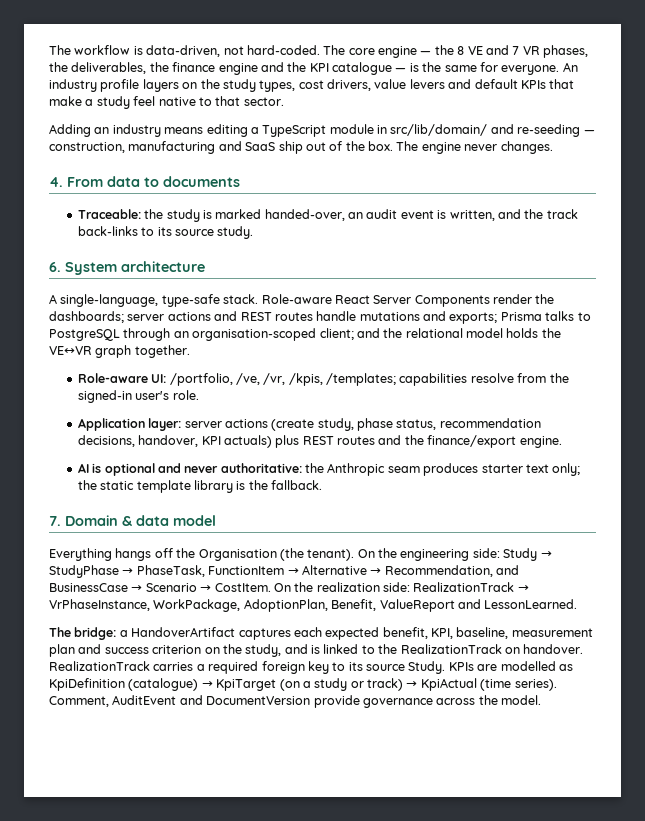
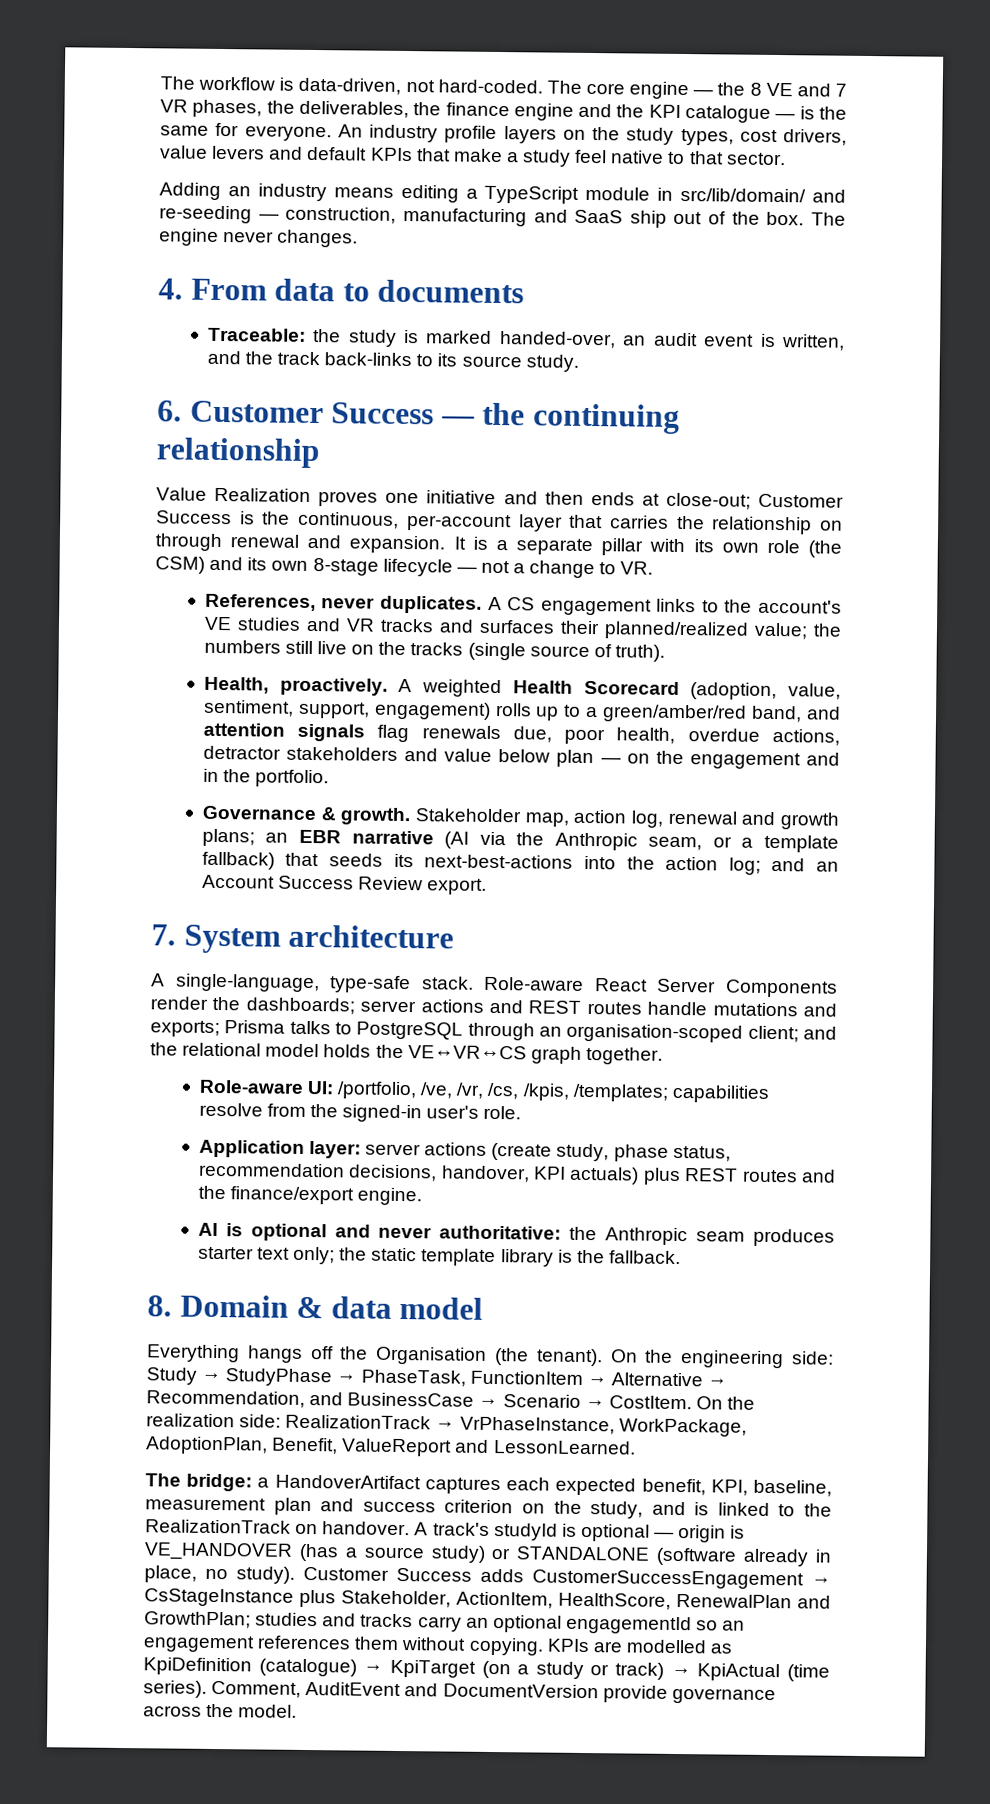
- 6. System architecture
+ 6. Customer Success — the continuing relationship
+ Value Realization proves one initiative and then ends at close-out; Customer Success is the continuous, per-account layer that carries the relationship on through renewal and expansion. It is a separate pillar with its own role (the CSM) and its own 8-stage lifecycle — not a change to VR.
+ References, never duplicates. A CS engagement links to the account's VE studies and VR tracks and surfaces their planned/realized value; the numbers still live on the tracks (single source of truth).
+ Health, proactively. A weighted Health Scorecard (adoption, value, sentiment, support, engagement) rolls up to a green/amber/red band, and attention signals flag renewals due, poor health, overdue actions, detractor stakeholders and value below plan — on the engagement and in the portfolio.
+ Governance & growth. Stakeholder map, action log, renewal and growth plans; an EBR narrative (AI via the Anthropic seam, or a template fallback) that seeds its next-best-actions into the action log; and an Account Success Review export.
+ 7. System architecture
- Role-aware React Server Components render the dashboards; server actions and REST routes handle mutations and exports; Prisma talks to PostgreSQL through an organisation-scoped client; and the relational model holds the VE↔VR graph together.
+ Role-aware React Server Components render the dashboards; server actions and REST routes handle mutations and exports; Prisma talks to PostgreSQL through an organisation-scoped client; and the relational model holds the VE↔VR↔CS graph together.
- Role-aware UI: /portfolio, /ve, /vr, /kpis, /templates; capabilities resolve from the signed-in user's role.
+ Role-aware UI: /portfolio, /ve, /vr, /cs, /kpis, /templates; capabilities resolve from the signed-in user's role.
- 7. Domain & data model
+ 8. Domain & data model
- RealizationTrack carries a required foreign key to its source Study.
+ A track's studyId is optional — origin is VE_HANDOVER (has a source study) or STANDALONE (software already in place, no study). Customer Success adds CustomerSuccessEngagement → CsStageInstance plus Stakeholder, ActionItem, HealthScore, RenewalPlan and GrowthPlan; studies and tracks carry an optional engagementId so an engagement references them without copying.

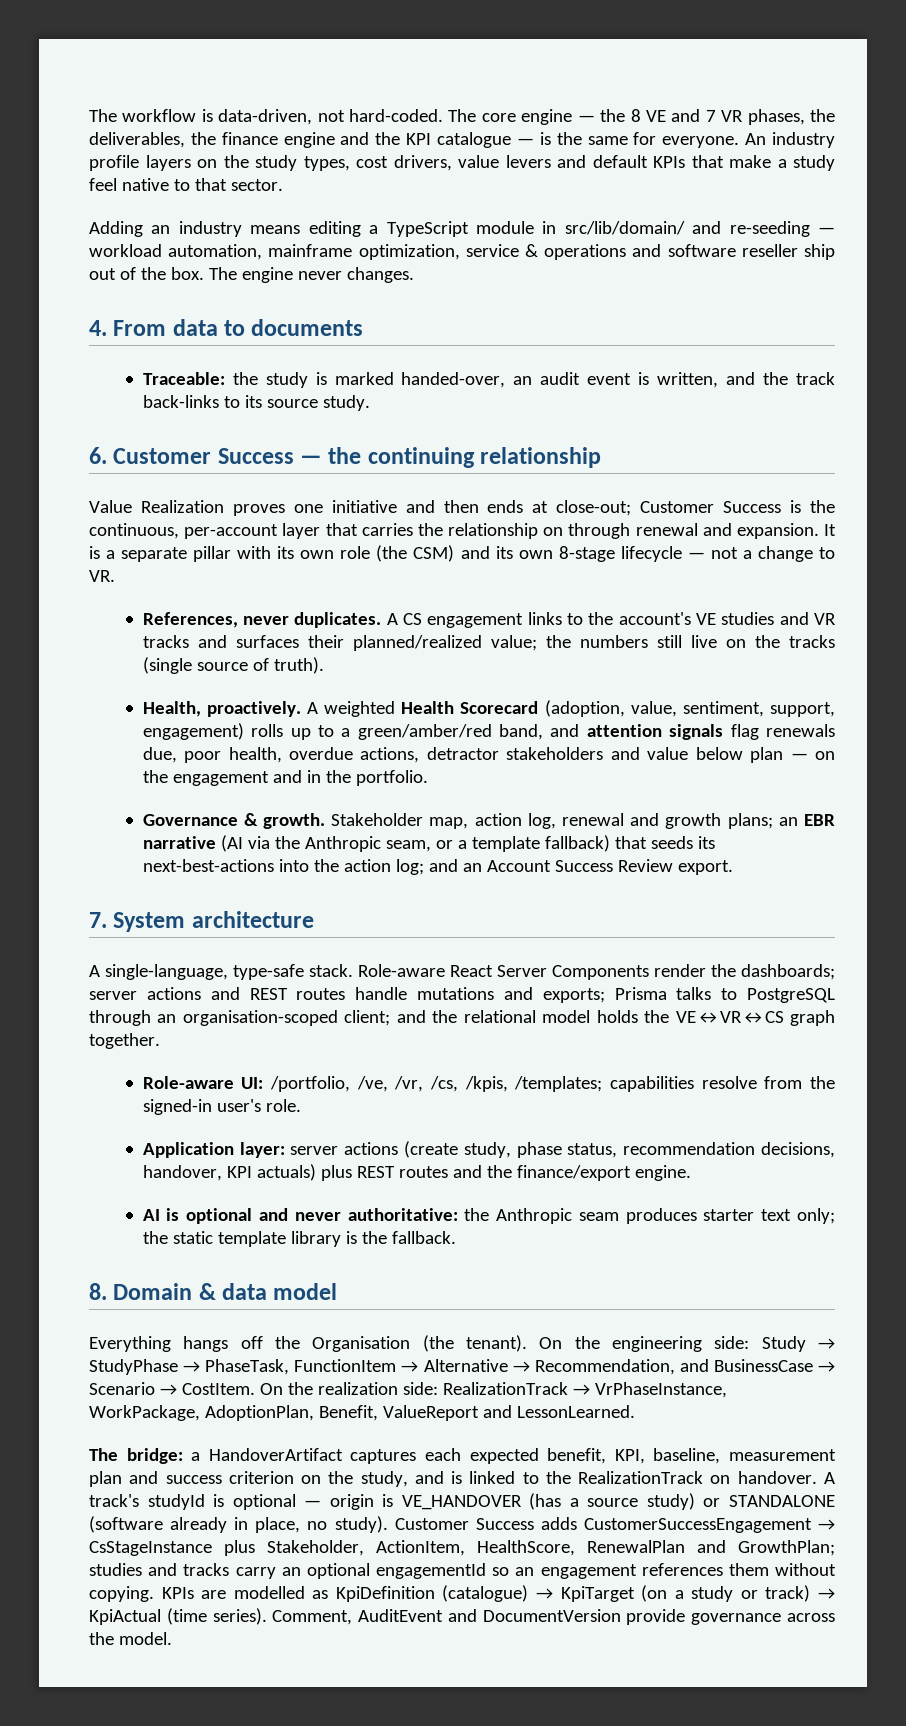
- Adding an industry means editing a TypeScript module in src/lib/domain/ and re-seeding — construction, manufacturing and SaaS ship out of the box.
+ Adding an industry means editing a TypeScript module in src/lib/domain/ and re-seeding — workload automation, mainframe optimization, service & operations and software reseller ship out of the box.

